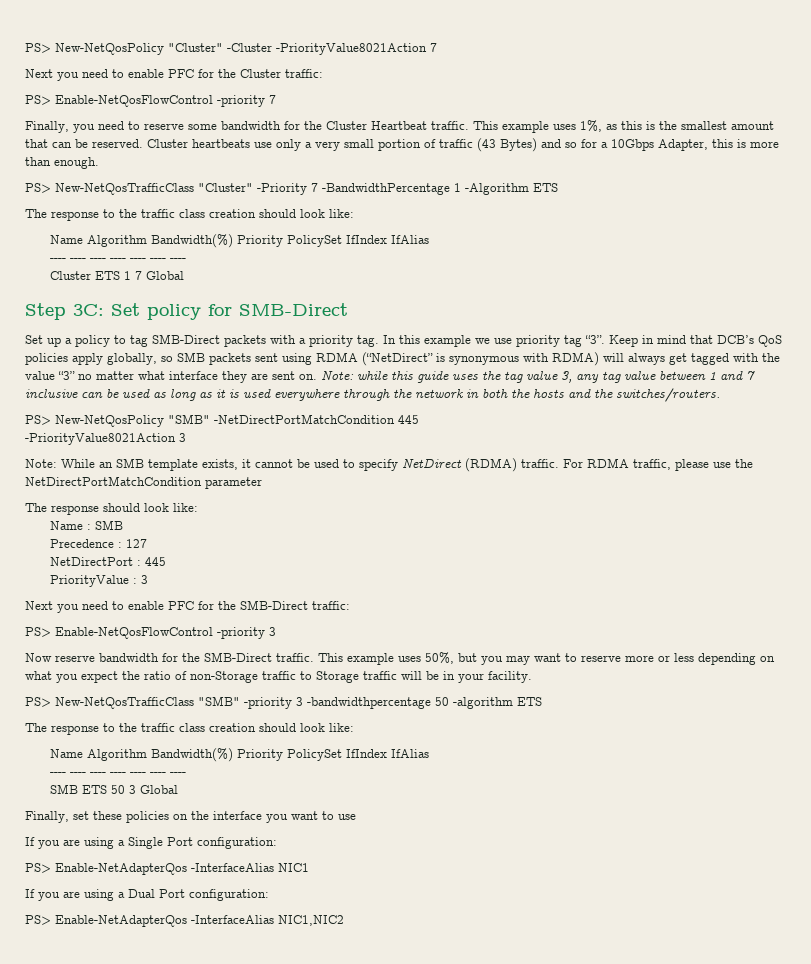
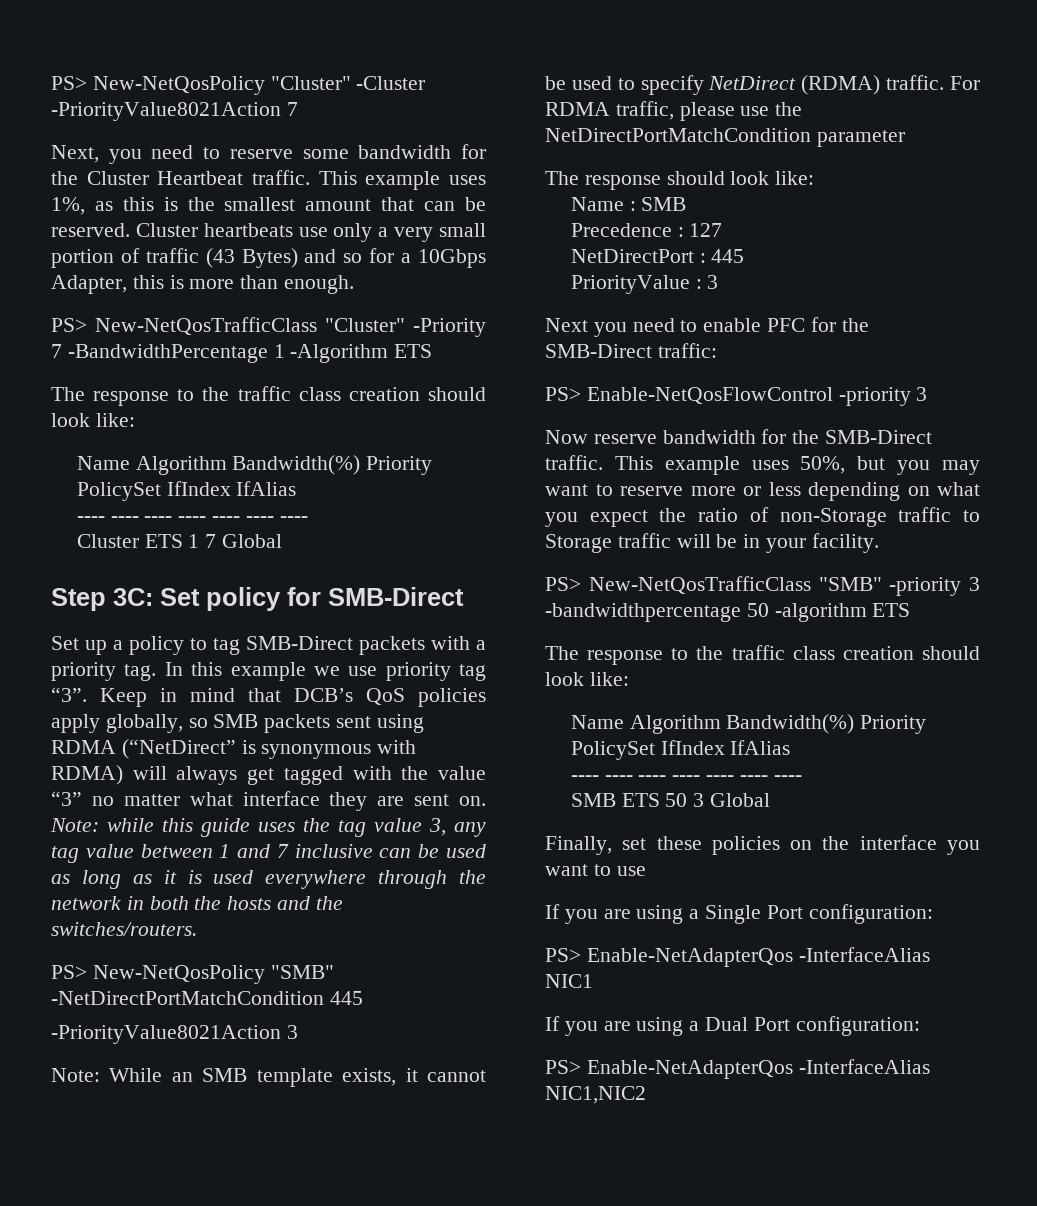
- Next you need to enable PFC for the Cluster traffic:
- PS> Enable-NetQosFlowControl -priority 7
- Finally, you need to reserve some bandwidth for the Cluster Heartbeat traffic.
+ Next, you need to reserve some bandwidth for the Cluster Heartbeat traffic.

